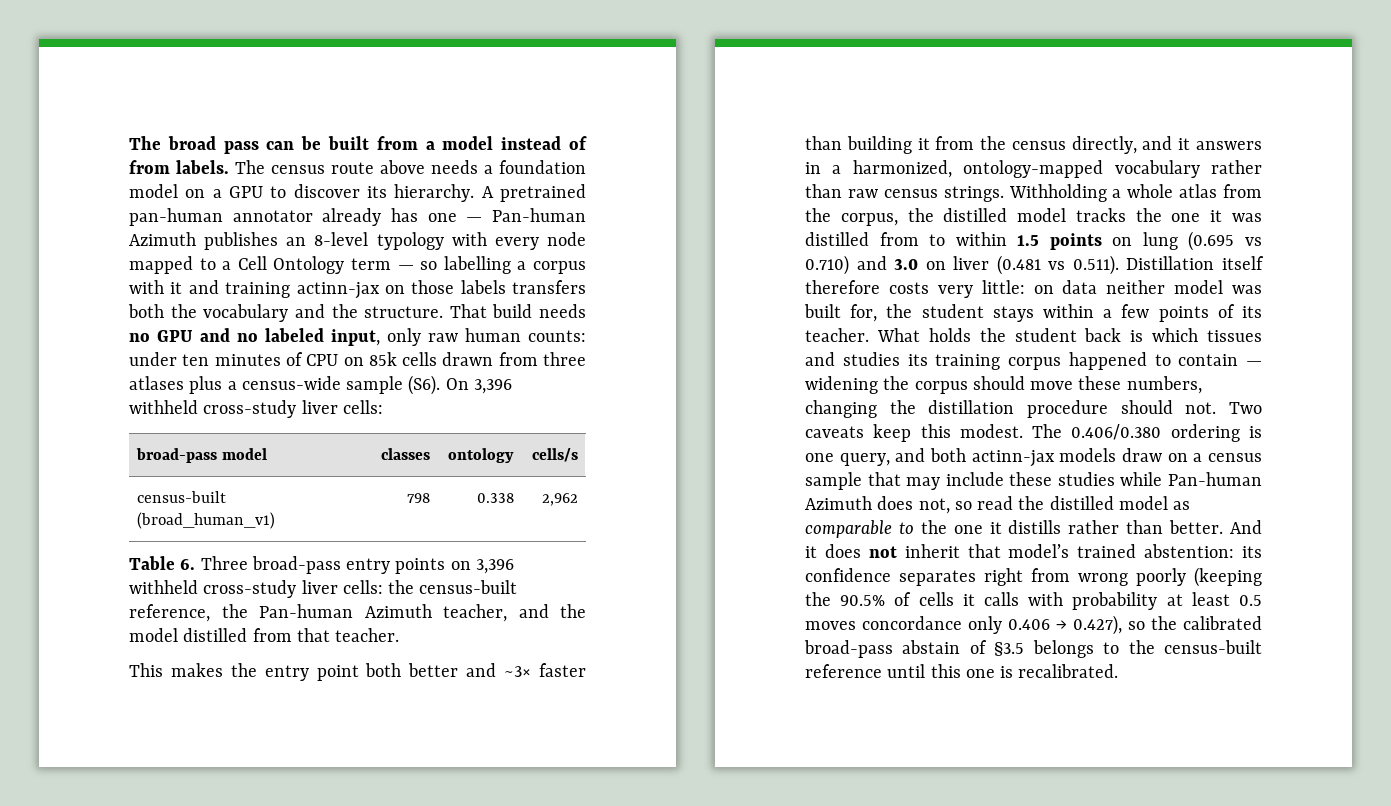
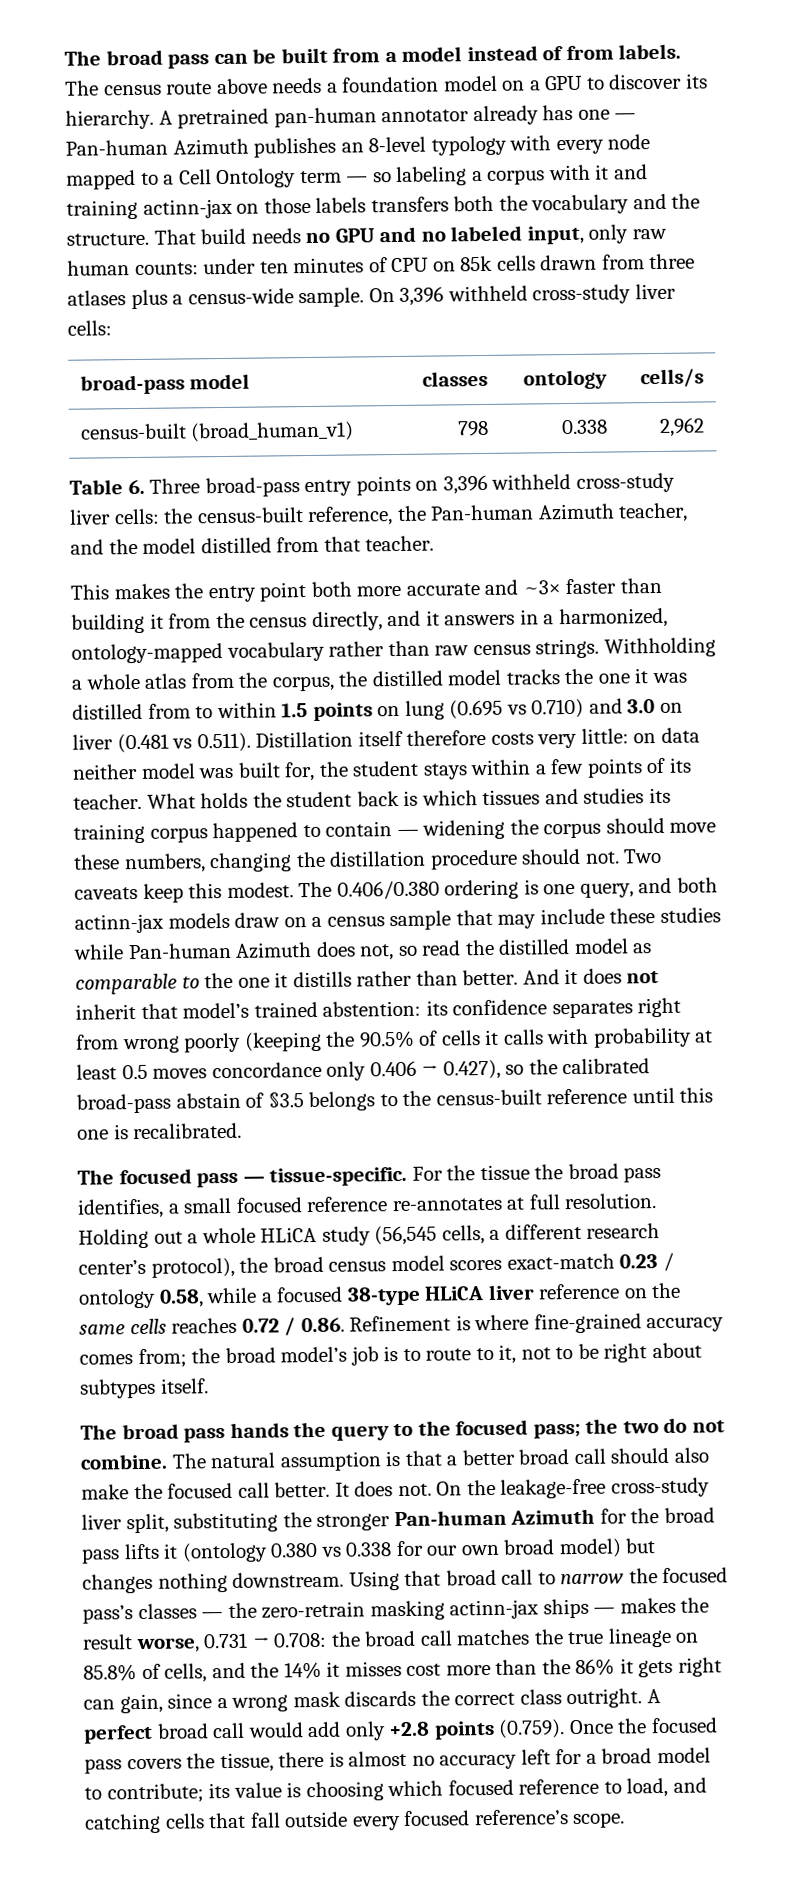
- A pretrained pan-human annotator already has one — Pan-human Azimuth publishes an 8-level typology with every node mapped to a Cell Ontology term — so labelling a corpus with it and training actinn-jax on those labels transfers both the vocabulary and the structure.
+ A pretrained pan-human annotator already has one — Pan-human Azimuth publishes an 8-level typology with every node mapped to a Cell Ontology term — so labeling a corpus with it and training actinn-jax on those labels transfers both the vocabulary and the structure.
- That build needs no GPU and no labeled input, only raw human counts: under ten minutes of CPU on 85k cells drawn from three atlases plus a census-wide sample (S6). On 3,396 withheld cross-study liver cells:
+ That build needs no GPU and no labeled input, only raw human counts: under ten minutes of CPU on 85k cells drawn from three atlases plus a census-wide sample. On 3,396 withheld cross-study liver cells:
- This makes the entry point both better and ~3× faster than building it from the census directly, and it answers in a harmonized, ontology-mapped vocabulary rather than raw census strings.
+ This makes the entry point both more accurate and ~3× faster than building it from the census directly, and it answers in a harmonized, ontology-mapped vocabulary rather than raw census strings.
+ The focused pass — tissue-specific. For the tissue the broad pass identifies, a small focused reference re-annotates at full resolution. Holding out a whole HLiCA study (56,545 cells, a different research center’s protocol), the broad census model scores exact-match 0.23 / ontology 0.58, while a focused 38-type HLiCA liver reference on the same cells reaches 0.72 / 0.86. Refinement is where fine-grained accuracy comes from; the broad model’s job is to route to it, not to be right about subtypes itself.
+ The broad pass hands the query to the focused pass; the two do not combine. The natural assumption is that a better broad call should also make the focused call better. It does not. On the leakage-free cross-study liver split, substituting the stronger Pan-human Azimuth for the broad pass lifts it (ontology 0.380 vs 0.338 for our own broad model) but changes nothing downstream. Using that broad call to narrow the focused pass’s classes — the zero-retrain masking actinn-jax ships — makes the result worse, 0.731 → 0.708: the broad call matches the true lineage on 85.8% of cells, and the 14% it misses cost more than the 86% it gets right can gain, since a wrong mask discards the correct class outright. A perfect broad call would add only +2.8 points (0.759). Once the focused pass covers the tissue, there is almost no accuracy left for a broad model to contribute; its value is choosing which focused reference to load, and catching cells that fall outside every focused reference’s scope.

